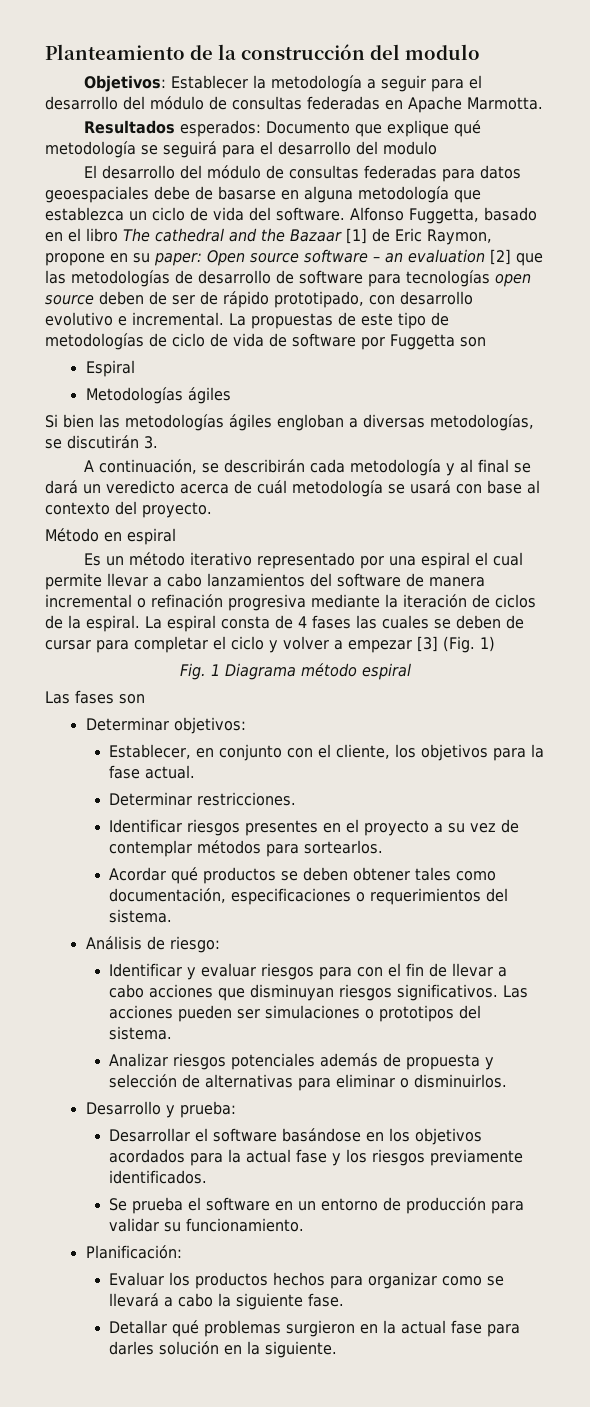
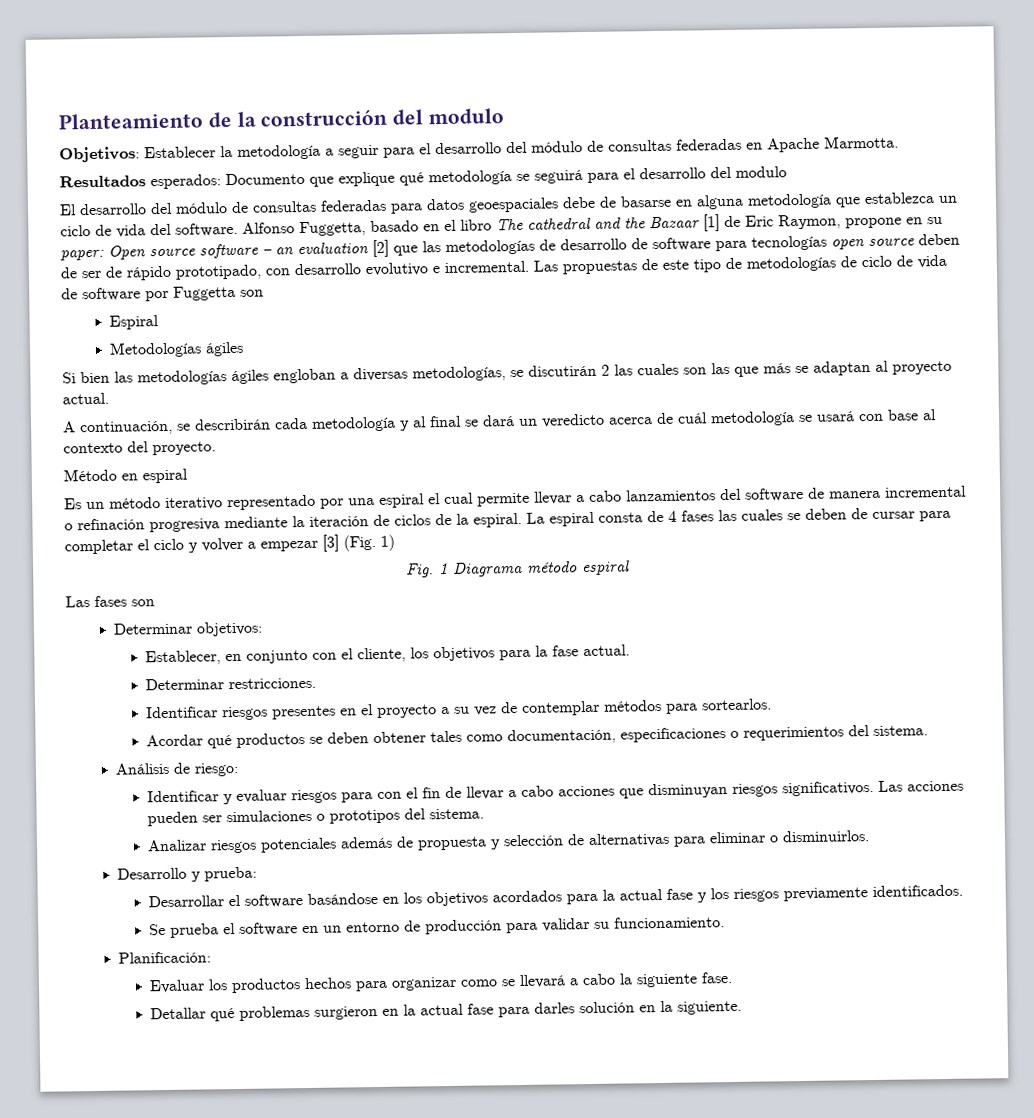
- La propuestas de este tipo de metodologías de ciclo de vida de software por Fuggetta son
+ Las propuestas de este tipo de metodologías de ciclo de vida de software por Fuggetta son
- Si bien las metodologías ágiles engloban a diversas metodologías, se discutirán 3.
+ Si bien las metodologías ágiles engloban a diversas metodologías, se discutirán 2 las cuales son las que más se adaptan al proyecto actual.

